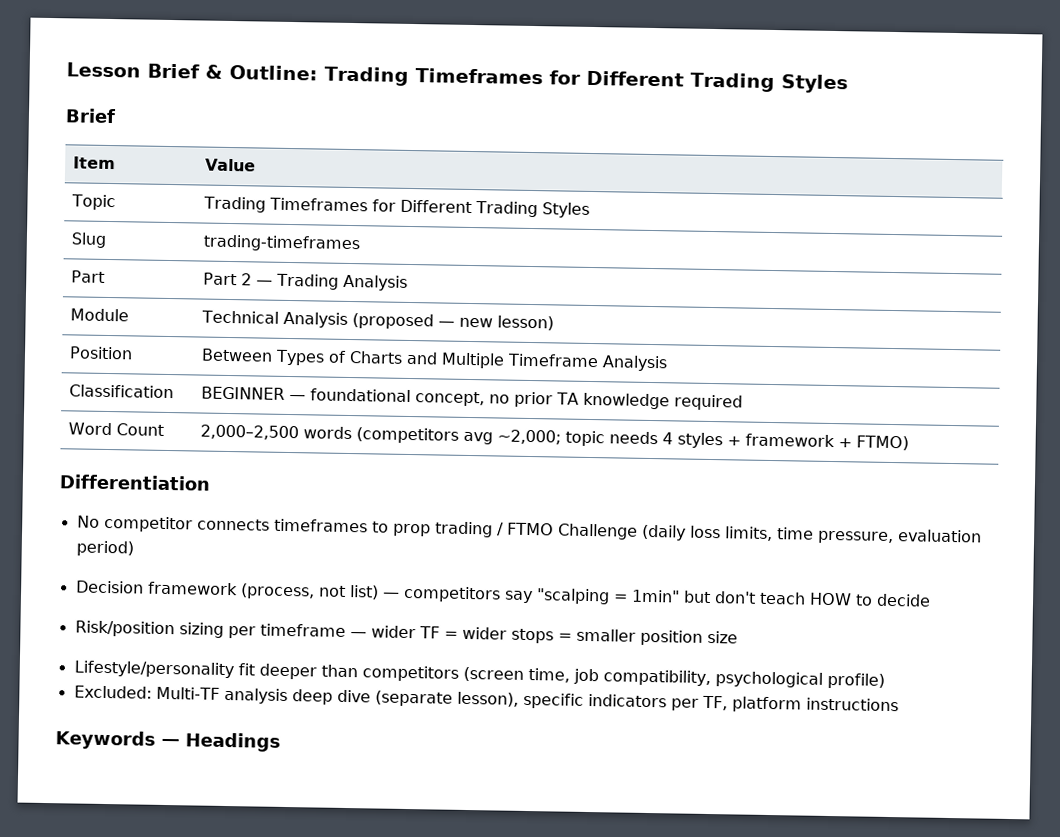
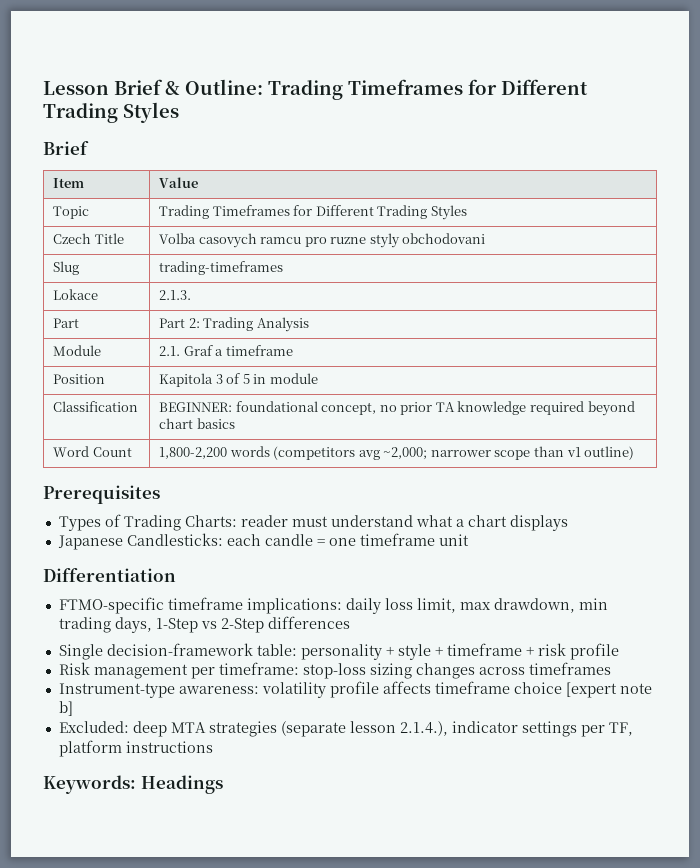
+ Czech Title | Volba casovych ramcu pro ruzne styly obchodovani
+ Lokace | 2.1.3.
- Part | Part 2 — Trading Analysis
+ Part | Part 2: Trading Analysis
- Module | Technical Analysis (proposed — new lesson)
- Position | Between Types of Charts and Multiple Timeframe Analysis
+ Module | 2.1. Graf a timeframe
+ Position | Kapitola 3 of 5 in module
- Classification | BEGINNER — foundational concept, no prior TA knowledge required
+ Classification | BEGINNER: foundational concept, no prior TA knowledge required beyond chart basics
- Word Count | 2,000–2,500 words (competitors avg ~2,000; topic needs 4 styles + framework + FTMO)
+ Word Count | 1,800-2,200 words (competitors avg ~2,000; narrower scope than v1 outline)
+ Prerequisites
+ Types of Trading Charts: reader must understand what a chart displays
+ Japanese Candlesticks: each candle = one timeframe unit
  Differentiation
- No competitor connects timeframes to prop trading / FTMO Challenge (daily loss limits, time pressure, evaluation period)
- Decision framework (process, not list) — competitors say "scalping = 1min" but don't teach HOW to decide
- Risk/position sizing per timeframe — wider TF = wider stops = smaller position size
- Lifestyle/personality fit deeper than competitors (screen time, job compatibility, psychological profile)
- Excluded: Multi-TF analysis deep dive (separate lesson), specific indicators per TF, platform instructions
+ FTMO-specific timeframe implications: daily loss limit, max drawdown, min trading days, 1-Step vs 2-Step differences
+ Single decision-framework table: personality + style + timeframe + risk profile
+ Risk management per timeframe: stop-loss sizing changes across timeframes
+ Instrument-type awareness: volatility profile affects timeframe choice [expert note b]
+ Excluded: deep MTA strategies (separate lesson 2.1.4.), indicator settings per TF, platform instructions
- Keywords — Headings
+ Keywords: Headings

